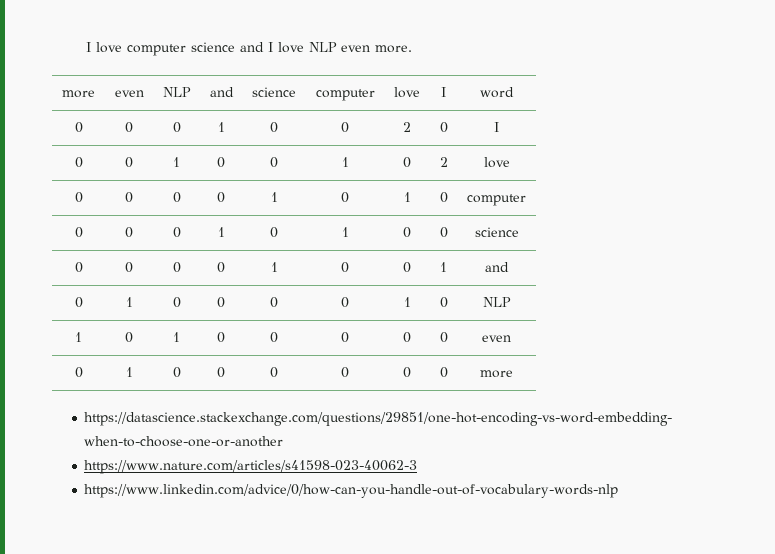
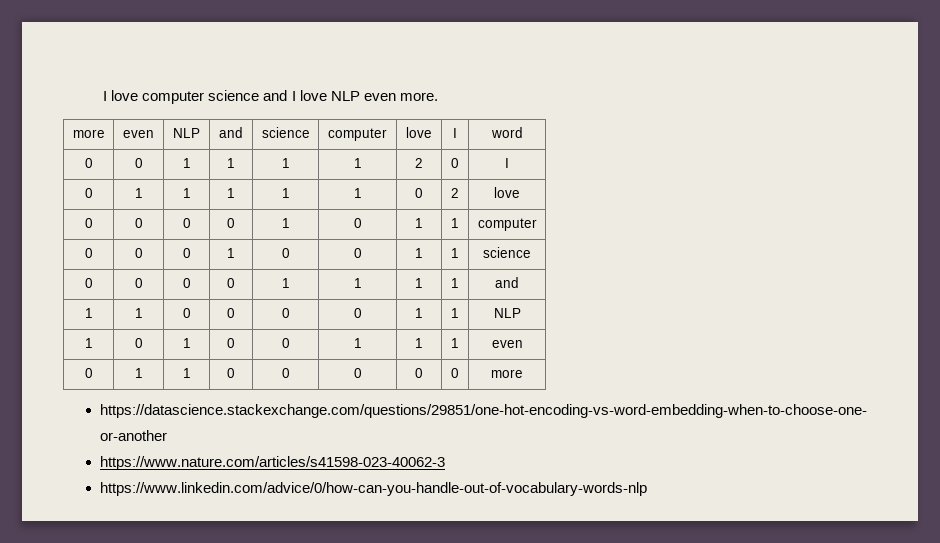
- 0 | 0 | 0 | 1 | 0 | 0 | 2 | 0 | I
+ 0 | 0 | 1 | 1 | 1 | 1 | 2 | 0 | I
- 0 | 0 | 1 | 0 | 0 | 1 | 0 | 2 | love
+ 0 | 1 | 1 | 1 | 1 | 1 | 0 | 2 | love
- 0 | 0 | 0 | 0 | 1 | 0 | 1 | 0 | computer
+ 0 | 0 | 0 | 0 | 1 | 0 | 1 | 1 | computer
- 0 | 0 | 0 | 1 | 0 | 1 | 0 | 0 | science
- 0 | 0 | 0 | 0 | 1 | 0 | 0 | 1 | and
+ 0 | 0 | 0 | 1 | 0 | 0 | 1 | 1 | science
+ 0 | 0 | 0 | 0 | 1 | 1 | 1 | 1 | and
- 0 | 1 | 0 | 0 | 0 | 0 | 1 | 0 | NLP
+ 1 | 1 | 0 | 0 | 0 | 0 | 1 | 1 | NLP
- 1 | 0 | 1 | 0 | 0 | 0 | 0 | 0 | even
+ 1 | 0 | 1 | 0 | 0 | 1 | 1 | 1 | even
- 0 | 1 | 0 | 0 | 0 | 0 | 0 | 0 | more
+ 0 | 1 | 1 | 0 | 0 | 0 | 0 | 0 | more

